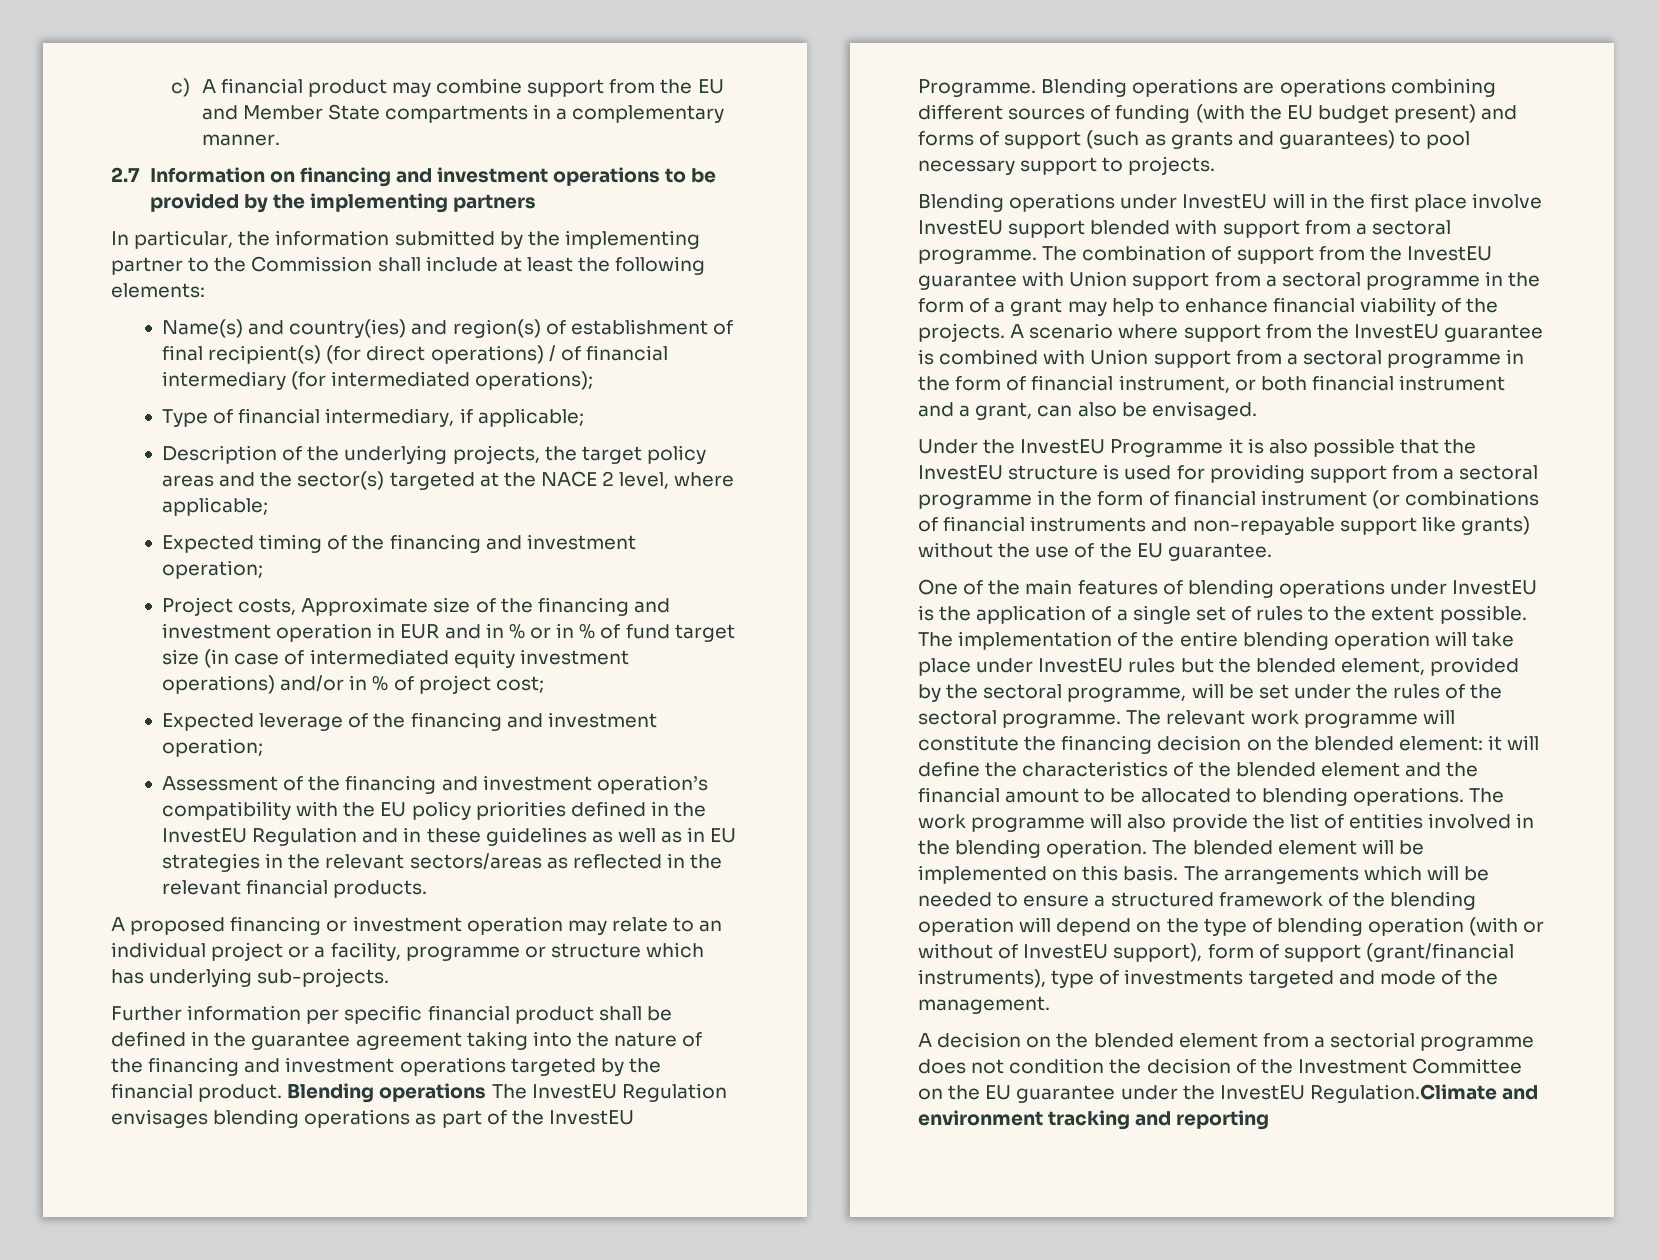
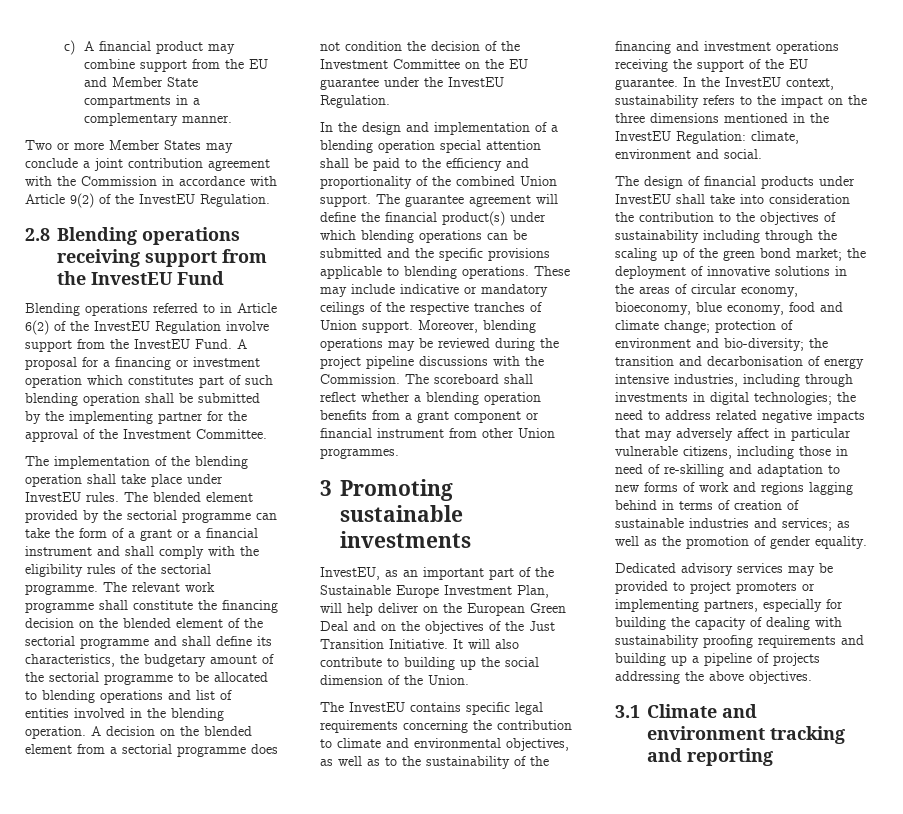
- 2.7 Information on financing and investment operations to be provided by the implementing partners
- In particular, the information submitted by the implementing partner to the Commission shall include at least the following elements:
- Name(s) and country(ies) and region(s) of establishment of final recipient(s) (for direct operations) / of financial intermediary (for intermediated operations);
- Type of financial intermediary, if applicable;
- Description of the underlying projects, the target policy areas and the sector(s) targeted at the NACE 2 level, where applicable;
- Expected timing of the financing and investment operation;
- Project costs, Approximate size of the financing and investment operation in EUR and in % or in % of fund target size (in case of intermediated equity investment operations) and/or in % of project cost;
- Expected leverage of the financing and investment operation;
- Assessment of the financing and investment operation’s compatibility with the EU policy priorities defined in the InvestEU Regulation and in these guidelines as well as in EU strategies in the relevant sectors/areas as reflected in the relevant financial products.
- A proposed financing or investment operation may relate to an individual project or a facility, programme or structure which has underlying sub-projects.
- Further information per specific financial product shall be defined in the guarantee agreement taking into the nature of the financing and investment operations targeted by the financial product. Blending operations The InvestEU Regulation envisages blending operations as part of the InvestEU Programme. Blending operations are operations combining different sources of funding (with the EU budget present) and forms of support (such as grants and guarantees) to pool necessary support to projects.
- Blending operations under InvestEU will in the first place involve InvestEU support blended with support from a sectoral programme. The combination of support from the InvestEU guarantee with Union support from a sectoral programme in the form of a grant may help to enhance financial viability of the projects. A scenario where support from the InvestEU guarantee is combined with Union support from a sectoral programme in the form of financial instrument, or both financial instrument and a grant, can also be envisaged.
- Under the InvestEU Programme it is also possible that the InvestEU structure is used for providing support from a sectoral programme in the form of financial instrument (or combinations of financial instruments and non-repayable support like grants) without the use of the EU guarantee.
- One of the main features of blending operations under InvestEU is the application of a single set of rules to the extent possible. The implementation of the entire blending operation will take place under InvestEU rules but the blended element, provided by the sectoral programme, will be set under the rules of the sectoral programme.
+ Two or more Member States may conclude a joint contribution agreement with the Commission in accordance with Article 9(2) of the InvestEU Regulation.
+ 2.8 Blending operations receiving support from the InvestEU Fund
+ Blending operations referred to in Article 6(2) of the InvestEU Regulation involve support from the InvestEU Fund. A proposal for a financing or investment operation which constitutes part of such blending operation shall be submitted by the implementing partner for the approval of the Investment Committee.
+ The implementation of the blending operation shall take place under InvestEU rules. The blended element provided by the sectorial programme can take the form of a grant or a financial instrument and shall comply with the eligibility rules of the sectorial programme.
- The relevant work programme will constitute the financing decision on the blended element: it will define the characteristics of the blended element and the financial amount to be allocated to blending operations. The work programme will also provide the list of entities involved in the blending operation. The blended element will be implemented on this basis. The arrangements which will be needed to ensure a structured framework of the blending operation will depend on the type of blending operation (with or without of InvestEU support), form of support (grant/financial instruments), type of investments targeted and mode of the management.
- A decision on the blended element from a sectorial programme does not condition the decision of the Investment Committee on the EU guarantee under the InvestEU Regulation.Climate and environment tracking and reporting
+ The relevant work programme shall constitute the financing decision on the blended element of the sectorial programme and shall define its characteristics, the budgetary amount of the sectorial programme to be allocated to blending operations and list of entities involved in the blending operation. A decision on the blended element from a sectorial programme does not condition the decision of the Investment Committee on the EU guarantee under the InvestEU Regulation.
+ In the design and implementation of a blending operation special attention shall be paid to the efficiency and proportionality of the combined Union support. The guarantee agreement will define the financial product(s) under which blending operations can be submitted and the specific provisions applicable to blending operations. These may include indicative or mandatory ceilings of the respective tranches of Union support. Moreover, blending operations may be reviewed during the project pipeline discussions with the Commission. The scoreboard shall reflect whether a blending operation benefits from a grant component or financial instrument from other Union programmes.
+ 3 Promoting sustainable investments
+ InvestEU, as an important part of the Sustainable Europe Investment Plan, will help deliver on the European Green Deal and on the objectives of the Just Transition Initiative. It will also contribute to building up the social dimension of the Union.
+ The InvestEU contains specific legal requirements concerning the contribution to climate and environmental objectives, as well as to the sustainability of the financing and investment operations receiving the support of the EU guarantee. In the InvestEU context, sustainability refers to the impact on the three dimensions mentioned in the InvestEU Regulation: climate, environment and social.
+ The design of financial products under InvestEU shall take into consideration the contribution to the objectives of sustainability including through the scaling up of the green bond market; the deployment of innovative solutions in the areas of circular economy, bioeconomy, blue economy, food and climate change; protection of environment and bio-diversity; the transition and decarbonisation of energy intensive industries, including through investments in digital technologies; the need to address related negative impacts that may adversely affect in particular vulnerable citizens, including those in need of re-skilling and adaptation to new forms of work and regions lagging behind in terms of creation of sustainable industries and services; as well as the promotion of gender equality.
+ Dedicated advisory services may be provided to project promoters or implementing partners, especially for building the capacity of dealing with sustainability proofing requirements and building up a pipeline of projects addressing the above objectives.
+ 3.1 Climate and environment tracking and reporting

